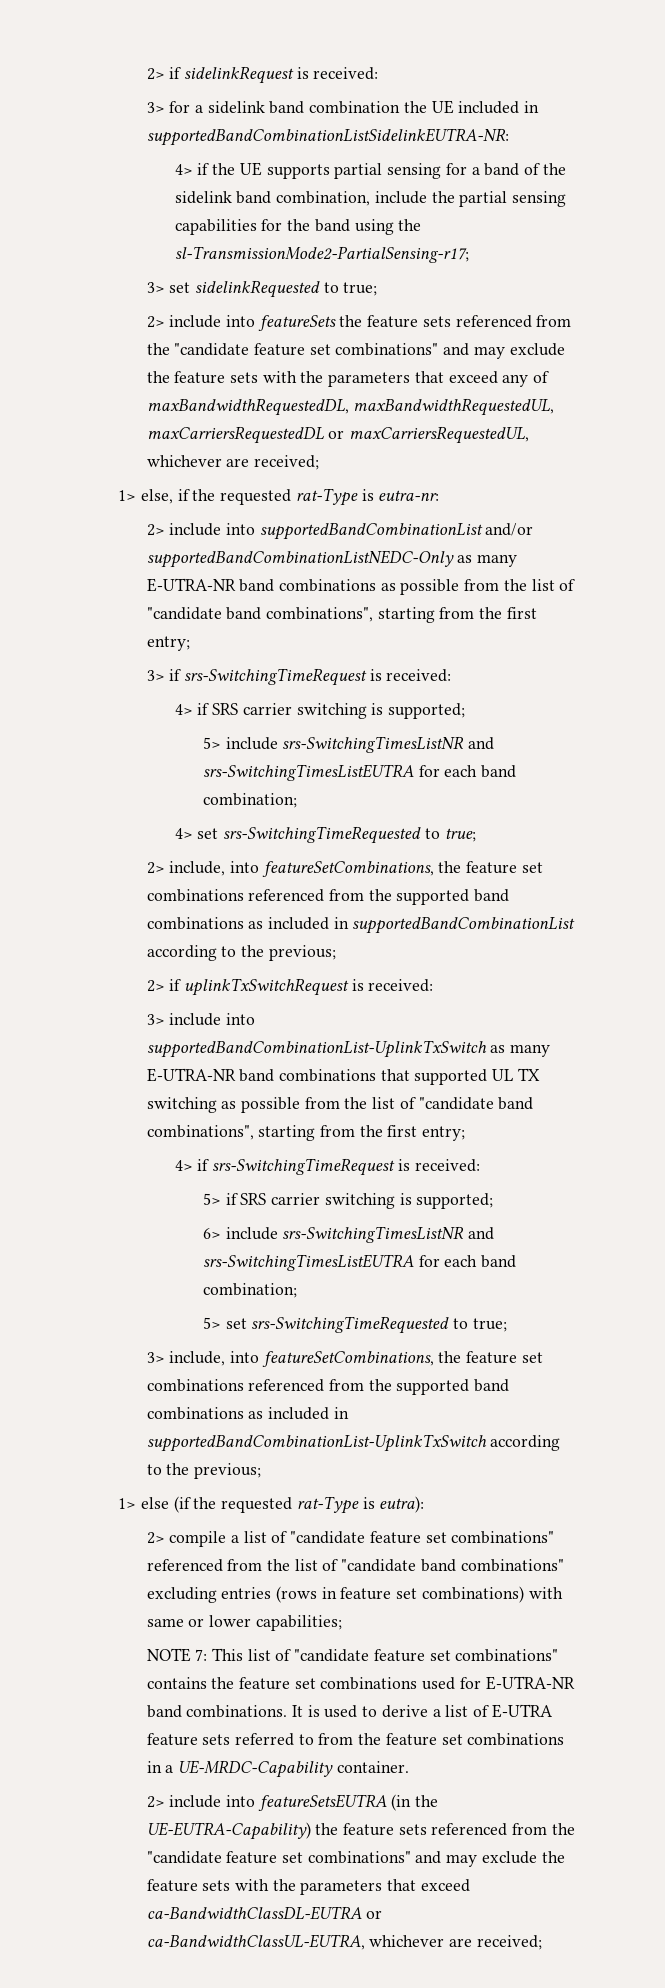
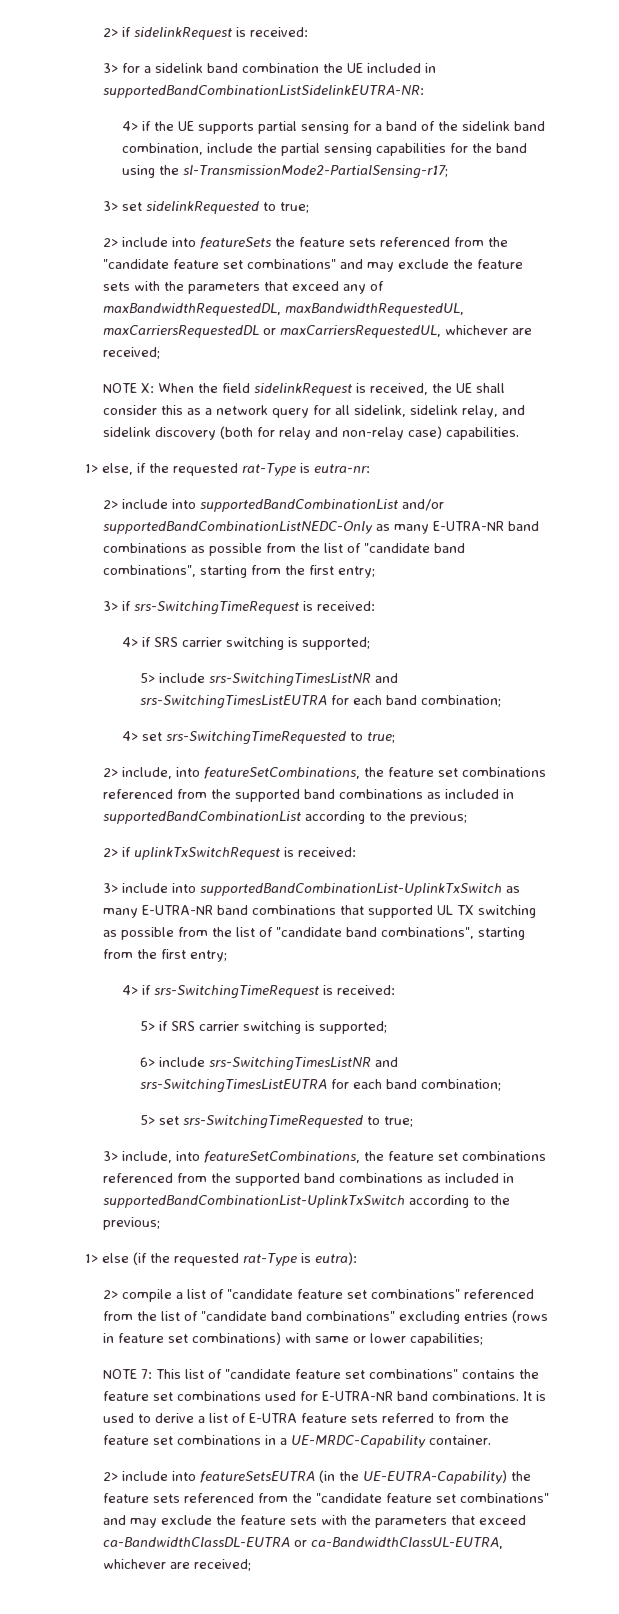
+ NOTE X: When the field sidelinkRequest is received, the UE shall consider this as a network query for all sidelink, sidelink relay, and sidelink discovery (both for relay and non-relay case) capabilities.

